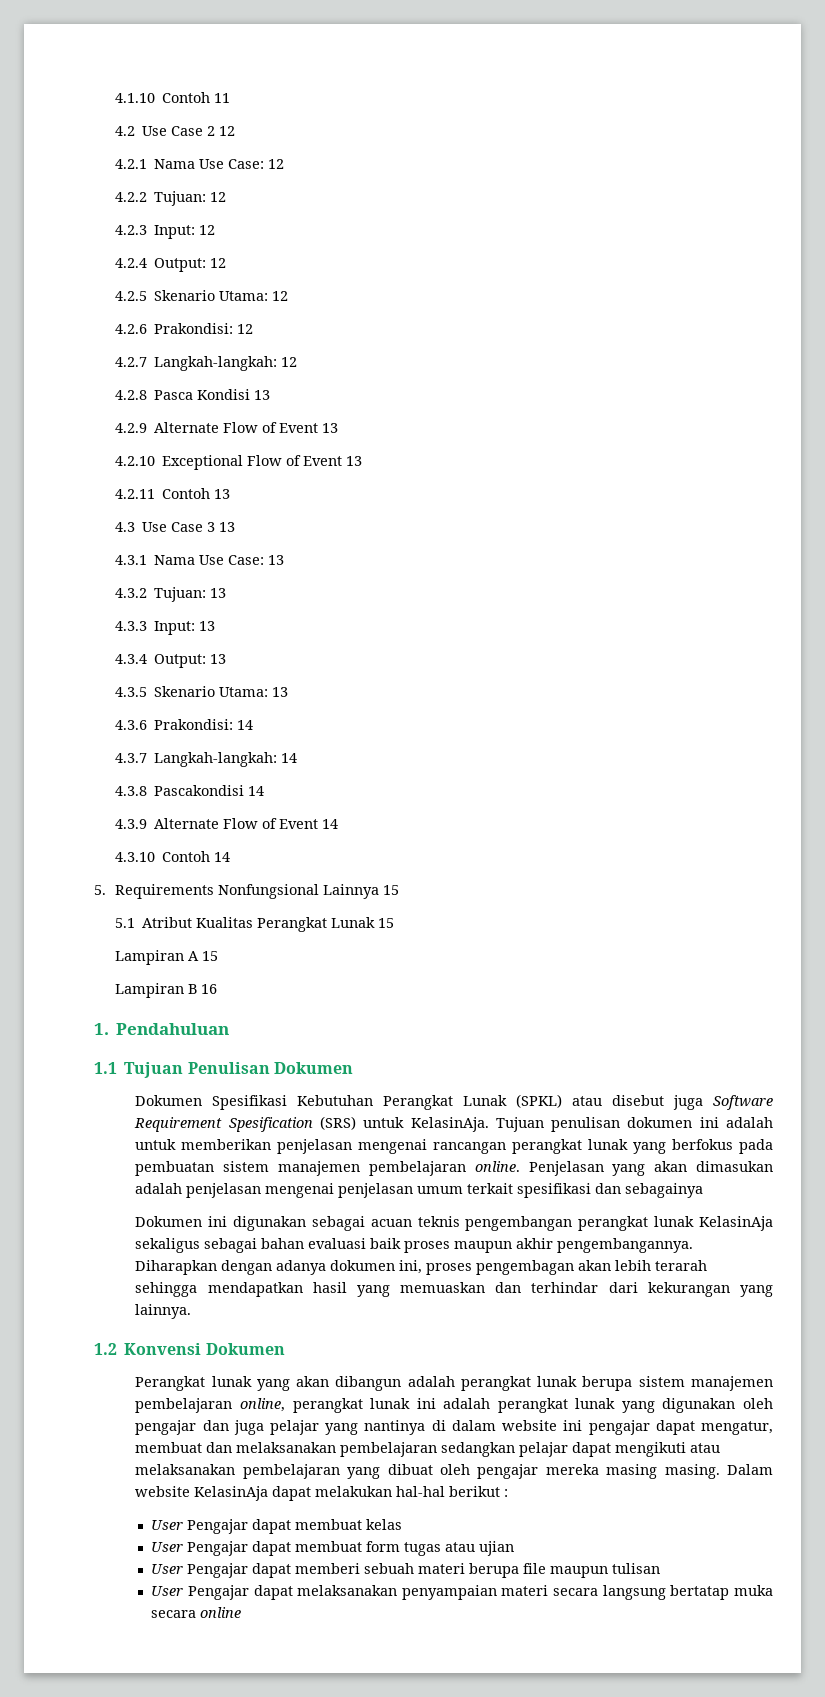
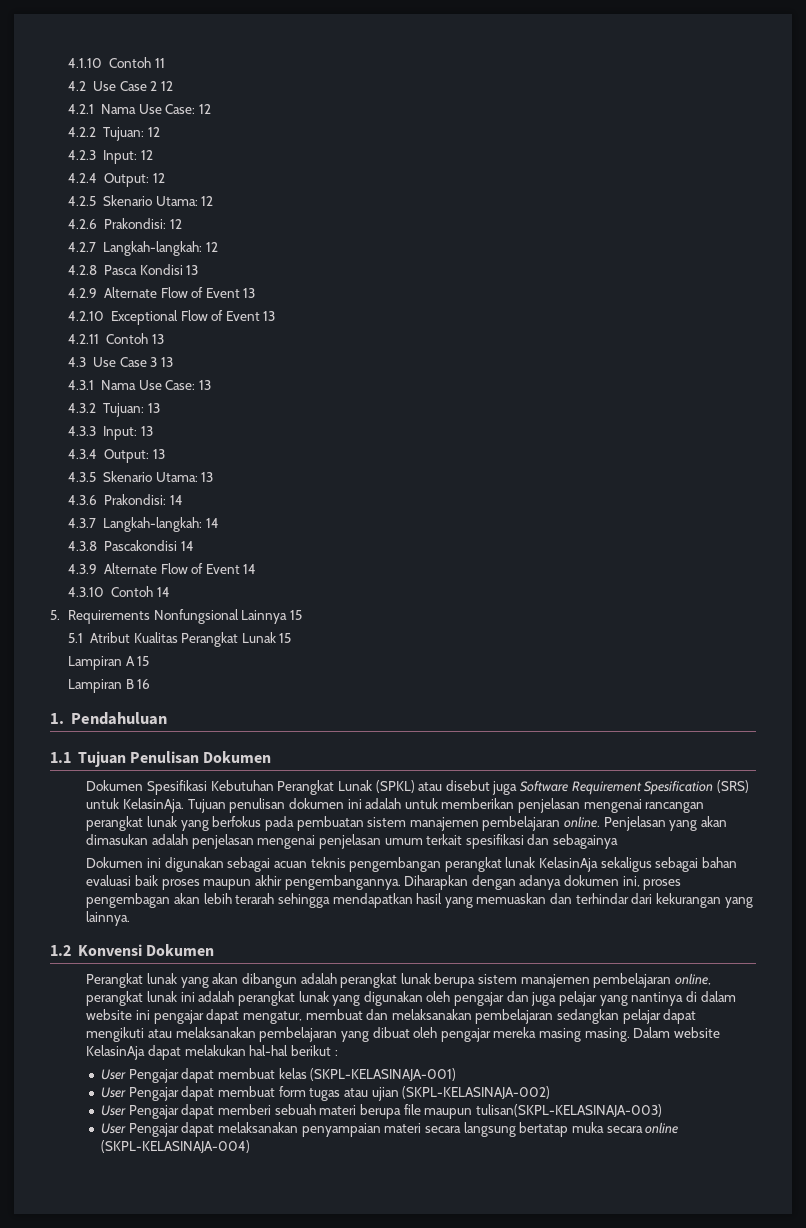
- User Pengajar dapat membuat kelas
+ User Pengajar dapat membuat kelas (SKPL-KELASINAJA-001)
- User Pengajar dapat membuat form tugas atau ujian
+ User Pengajar dapat membuat form tugas atau ujian (SKPL-KELASINAJA-002)
- User Pengajar dapat memberi sebuah materi berupa file maupun tulisan
+ User Pengajar dapat memberi sebuah materi berupa file maupun tulisan(SKPL-KELASINAJA-003)
- User Pengajar dapat melaksanakan penyampaian materi secara langsung bertatap muka secara online
+ User Pengajar dapat melaksanakan penyampaian materi secara langsung bertatap muka secara online (SKPL-KELASINAJA-004)

